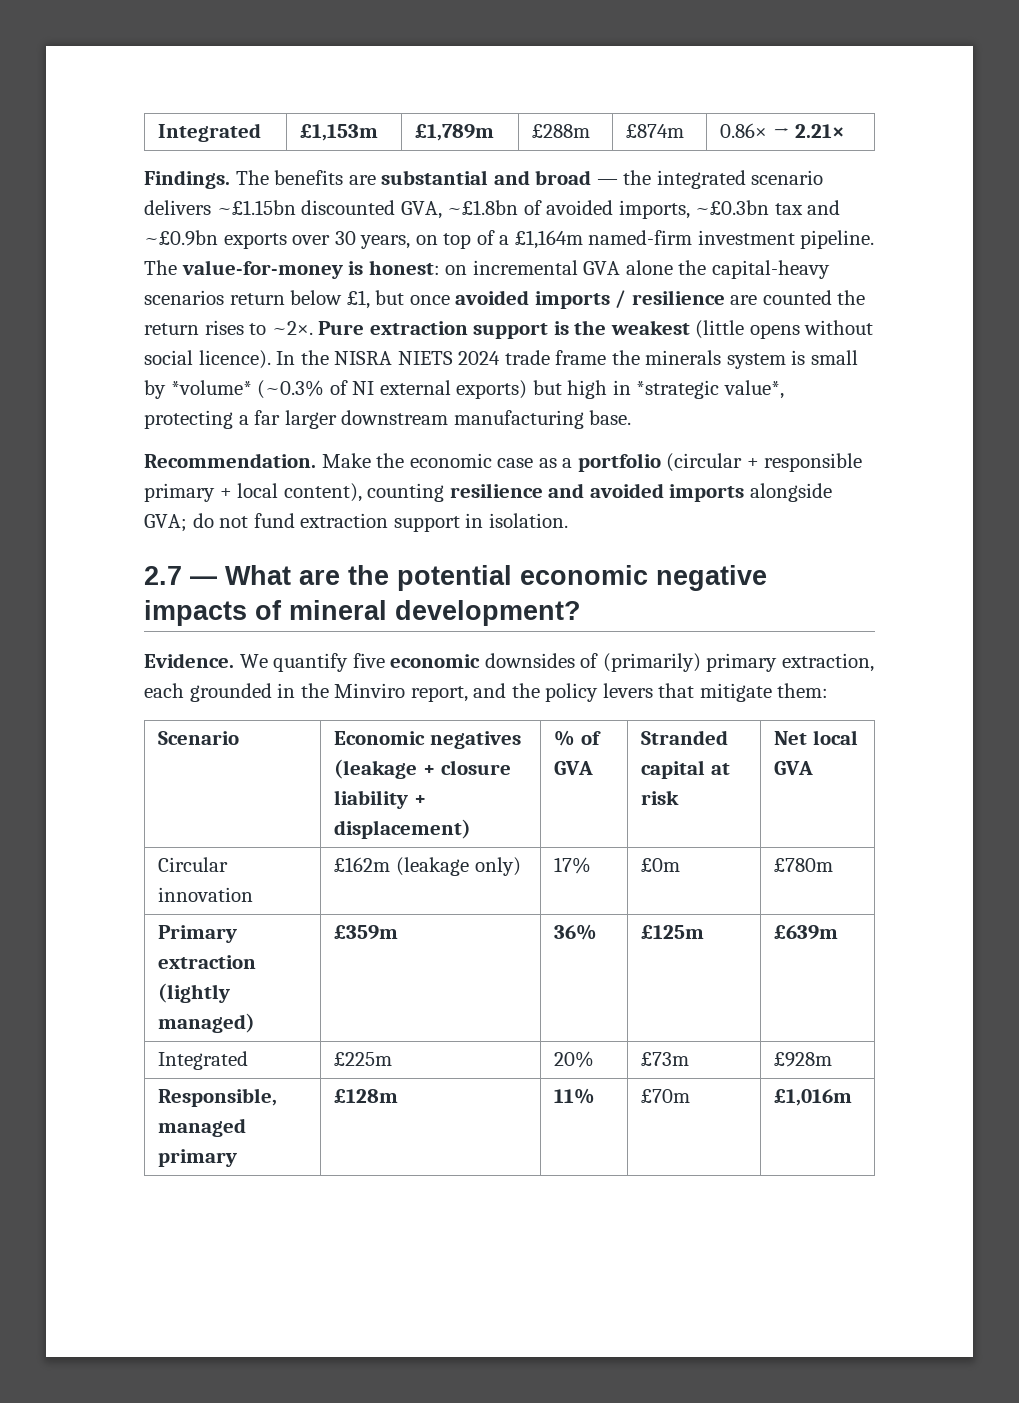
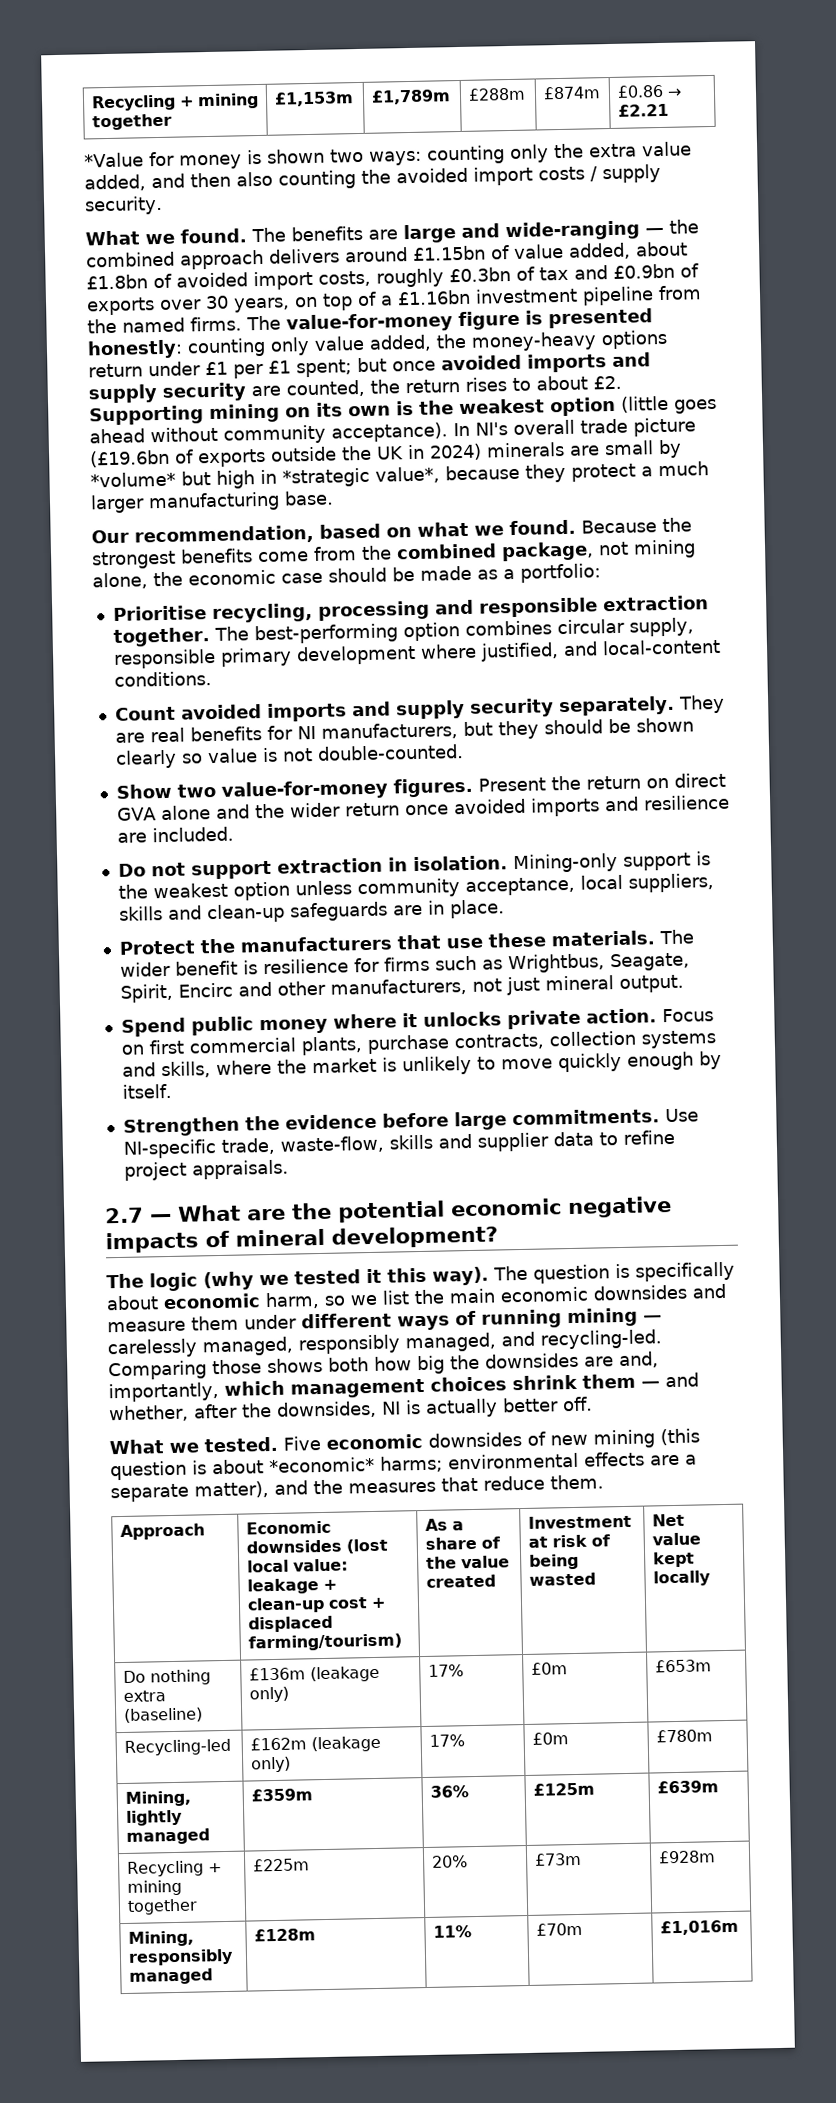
- Integrated | £1,153m | £1,789m | £288m | £874m | 0.86× → 2.21×
- Findings. The benefits are substantial and broad — the integrated scenario delivers ~£1.15bn discounted GVA, ~£1.8bn of avoided imports, ~£0.3bn tax and ~£0.9bn exports over 30 years, on top of a £1,164m named-firm investment pipeline. The value-for-money is honest: on incremental GVA alone the capital-heavy scenarios return below £1, but once avoided imports / resilience are counted the return rises to ~2×. Pure extraction support is the weakest (little opens without social licence). In the NISRA NIETS 2024 trade frame the minerals system is small by *volume* (~0.3% of NI external exports) but high in *strategic value*, protecting a far larger downstream manufacturing base.
- Recommendation. Make the economic case as a portfolio (circular + responsible primary + local content), counting resilience and avoided imports alongside GVA; do not fund extraction support in isolation.
+ Recycling + mining together | £1,153m | £1,789m | £288m | £874m | £0.86 → £2.21
+ *Value for money is shown two ways: counting only the extra value added, and then also counting the avoided import costs / supply security.
+ What we found. The benefits are large and wide-ranging — the combined approach delivers around £1.15bn of value added, about £1.8bn of avoided import costs, roughly £0.3bn of tax and £0.9bn of exports over 30 years, on top of a £1.16bn investment pipeline from the named firms. The value-for-money figure is presented honestly: counting only value added, the money-heavy options return under £1 per £1 spent; but once avoided imports and supply security are counted, the return rises to about £2. Supporting mining on its own is the weakest option (little goes ahead without community acceptance). In NI's overall trade picture (£19.6bn of exports outside the UK in 2024) minerals are small by *volume* but high in *strategic value*, because they protect a much larger manufacturing base.
+ Our recommendation, based on what we found. Because the strongest benefits come from the combined package, not mining alone, the economic case should be made as a portfolio:
+ Prioritise recycling, processing and responsible extraction together. The best-performing option combines circular supply, responsible primary development where justified, and local-content conditions.
+ Count avoided imports and supply security separately. They are real benefits for NI manufacturers, but they should be shown clearly so value is not double-counted.
+ Show two value-for-money figures. Present the return on direct GVA alone and the wider return once avoided imports and resilience are included.
+ Do not support extraction in isolation. Mining-only support is the weakest option unless community acceptance, local suppliers, skills and clean-up safeguards are in place.
+ Protect the manufacturers that use these materials. The wider benefit is resilience for firms such as Wrightbus, Seagate, Spirit, Encirc and other manufacturers, not just mineral output.
+ Spend public money where it unlocks private action. Focus on first commercial plants, purchase contracts, collection systems and skills, where the market is unlikely to move quickly enough by itself.
+ Strengthen the evidence before large commitments. Use NI-specific trade, waste-flow, skills and supplier data to refine project appraisals.
- Evidence. We quantify five economic downsides of (primarily) primary extraction, each grounded in the Minviro report, and the policy levers that mitigate them:
- Scenario | Economic negatives (leakage + closure liability + displacement) | % of GVA | Stranded capital at risk | Net local GVA
- Circular innovation | £162m (leakage only) | 17% | £0m | £780m
+ The logic (why we tested it this way). The question is specifically about economic harm, so we list the main economic downsides and measure them under different ways of running mining — carelessly managed, responsibly managed, and recycling-led. Comparing those shows both how big the downsides are and, importantly, which management choices shrink them — and whether, after the downsides, NI is actually better off.
+ What we tested. Five economic downsides of new mining (this question is about *economic* harms; environmental effects are a separate matter), and the measures that reduce them.
+ Approach | Economic downsides (lost local value: leakage + clean-up cost + displaced farming/tourism) | As a share of the value created | Investment at risk of being wasted | Net value kept locally
+ Do nothing extra (baseline) | £136m (leakage only) | 17% | £0m | £653m
+ Recycling-led | £162m (leakage only) | 17% | £0m | £780m
- Primary extraction (lightly managed) | £359m | 36% | £125m | £639m
+ Mining, lightly managed | £359m | 36% | £125m | £639m
- Integrated | £225m | 20% | £73m | £928m
+ Recycling + mining together | £225m | 20% | £73m | £928m
- Responsible, managed primary | £128m | 11% | £70m | £1,016m
+ Mining, responsibly managed | £128m | 11% | £70m | £1,016m

